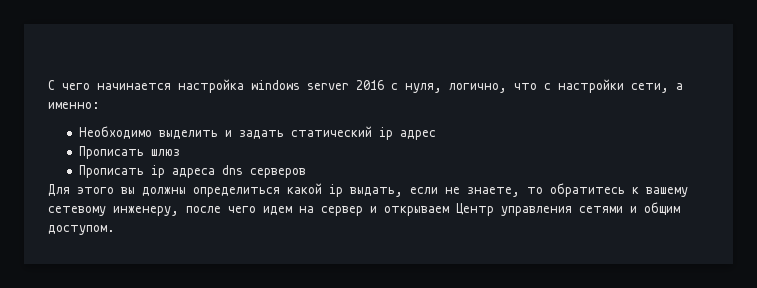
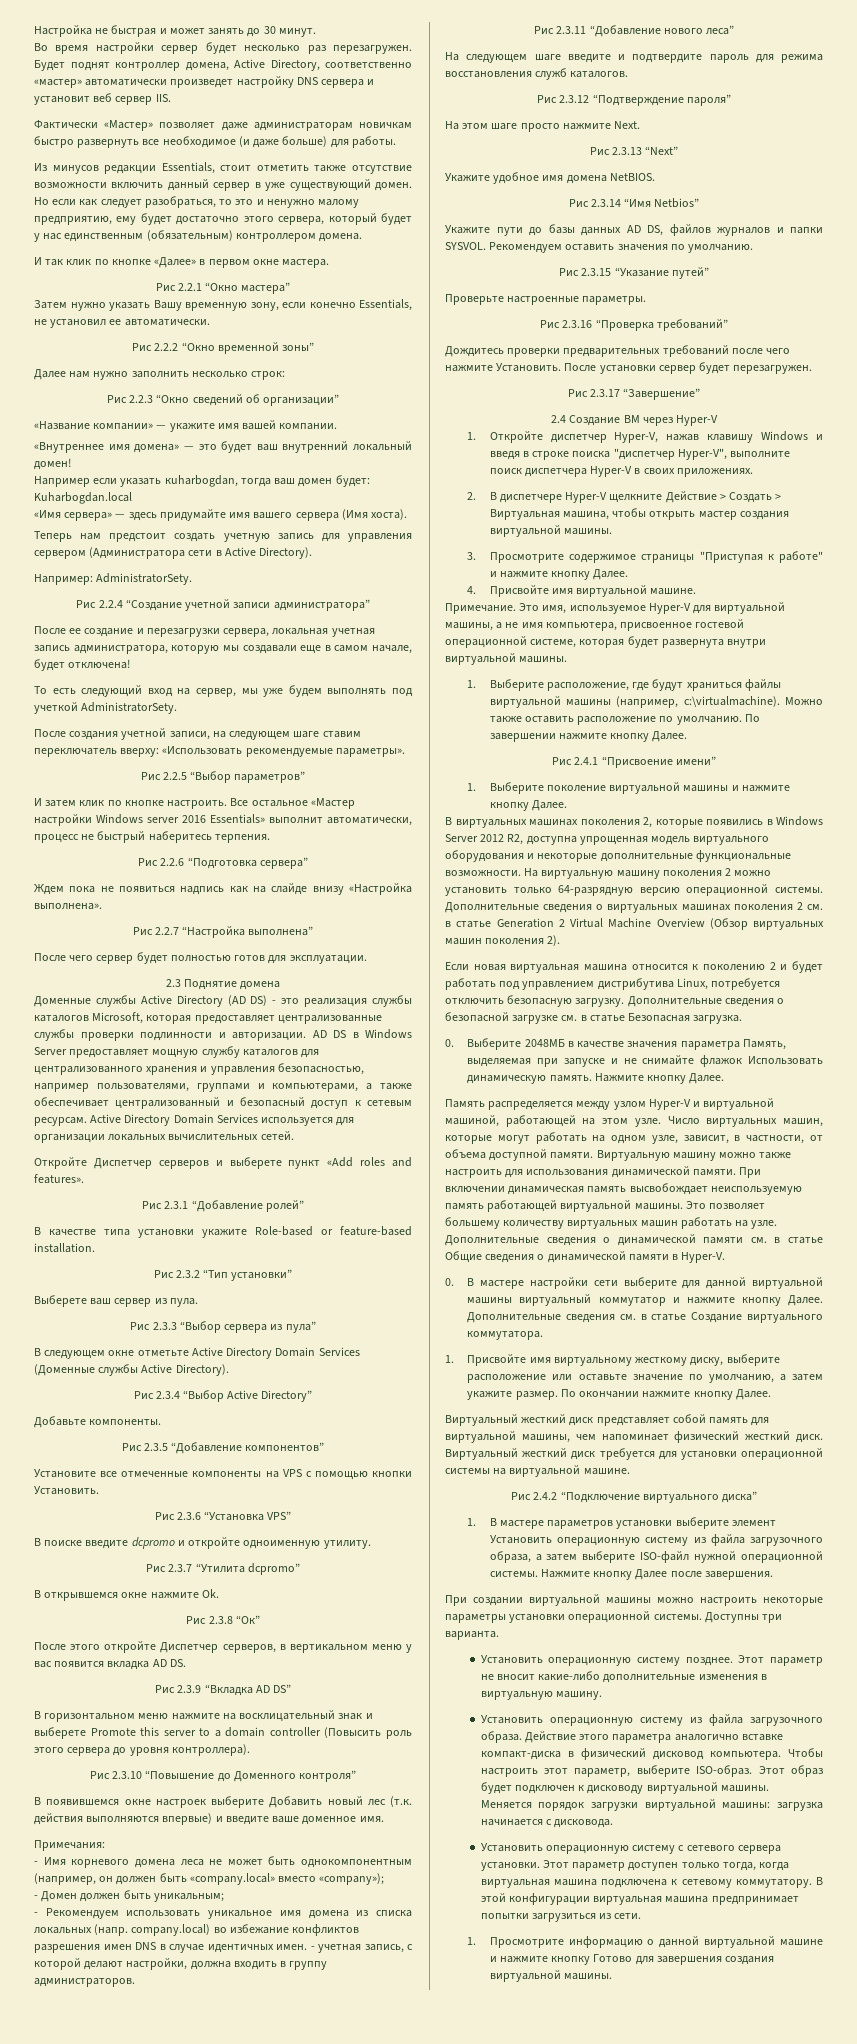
- С чего начинается настройка windows server 2016 с нуля, логично, что с настройки сети, а именно:
- Необходимо выделить и задать статический ip адрес
- Прописать шлюз
- Прописать ip адреса dns серверов
- Для этого вы должны определиться какой ip выдать, если не знаете, то обратитесь к вашему сетевому инженеру, после чего идем на сервер и открываем Центр управления сетями и общим доступом.
+ Настройка не быстрая и может занять до 30 минут.
+ Во время настройки сервер будет несколько раз перезагружен. Будет поднят контроллер домена, Active Directory, соответственно «мастер» автоматически произведет настройку DNS сервера и установит веб сервер IIS.
+ Фактически «Мастер» позволяет даже администраторам новичкам быстро развернуть все необходимое (и даже больше) для работы.
+ Из минусов редакции Essentials, стоит отметить также отсутствие возможности включить данный сервер в уже существующий домен. Но если как следует разобраться, то это и ненужно малому предприятию, ему будет достаточно этого сервера, который будет у нас единственным (обязательным) контроллером домена.
+ И так клик по кнопке «Далее» в первом окне мастера.
+ Рис 2.2.1 “Окно мастера”
+ Затем нужно указать Вашу временную зону, если конечно Essentials, не установил ее автоматически.
+ Рис 2.2.2 “Окно временной зоны”
+ Далее нам нужно заполнить несколько строк:
+ Рис 2.2.3 “Окно сведений об организации”
+ «Название компании» — укажите имя вашей компании.
+ «Внутреннее имя домена» — это будет ваш внутренний локальный домен!
+ Например если указать кuharbogdan, тогда ваш домен будет: Kuharbogdan.local
+ «Имя сервера» — здесь придумайте имя вашего сервера (Имя хоста).
+ Теперь нам предстоит создать учетную запись для управления сервером (Администратора сети в Active Directory).
+ Например: AdministratorSety.
+ Рис 2.2.4 “Создание учетной записи администратора”
+ После ее создание и перезагрузки сервера, локальная учетная запись администратора, которую мы создавали еще в самом начале, будет отключена!
+ То есть следующий вход на сервер, мы уже будем выполнять под учеткой AdministratorSety.
+ После создания учетной записи, на следующем шаге ставим переключатель вверху: «Использовать рекомендуемые параметры».
+ Рис 2.2.5 “Выбор параметров”
+ И затем клик по кнопке настроить. Все остальное «Мастер настройки Windows server 2016 Essentials» выполнит автоматически, процесс не быстрый наберитесь терпения.
+ Рис 2.2.6 “Подготовка сервера”
+ Ждем пока не появиться надпись как на слайде внизу «Настройка выполнена».
+ Рис 2.2.7 “Настройка выполнена”
+ После чего сервер будет полностью готов для эксплуатации.
+ 2.3 Поднятие домена
+ Доменные службы Active Directory (AD DS) - это реализация службы каталогов Microsoft, которая предоставляет централизованные службы проверки подлинности и авторизации. AD DS в Windows Server предоставляет мощную службу каталогов для централизованного хранения и управления безопасностью, например пользователями, группами и компьютерами, а также обеспечивает централизованный и безопасный доступ к сетевым ресурсам. Active Directory Domain Services используется для организации локальных вычислительных сетей.
+ Откройте Диспетчер серверов и выберете пункт «Add roles and features».
+ Рис 2.3.1 “Добавление ролей”
+ В качестве типа установки укажите Role-based or feature-based installation.
+ Рис 2.3.2 “Тип установки”
+ Выберете ваш сервер из пула.
+ Рис 2.3.3 “Выбор сервера из пула”
+ В следующем окне отметьте Active Directory Domain Services (Доменные службы Active Directory).
+ Рис 2.3.4 “Выбор Active Directory”
+ Добавьте компоненты.
+ Рис 2.3.5 “Добавление компонентов”
+ Установите все отмеченные компоненты на VPS с помощью кнопки Установить.
+ Рис 2.3.6 “Установка VPS”
+ В поиске введите dcpromo и откройте одноименную утилиту.
+ Рис 2.3.7 “Утилита dcpromo”
+ В открывшемся окне нажмите Ok.
+ Рис 2.3.8 “Ок”
+ После этого откройте Диспетчер серверов, в вертикальном меню у вас появится вкладка AD DS.
+ Рис 2.3.9 “Вкладка AD DS”
+ В горизонтальном меню нажмите на восклицательный знак и выберете Promote this server to a domain controller (Повысить роль этого сервера до уровня контроллера).
+ Рис 2.3.10 “Повышение до Доменного контроля”
+ В появившемся окне настроек выберите Добавить новый лес (т.к. действия выполняются впервые) и введите ваше доменное имя.
+ Примечания:
+ - Имя корневого домена леса не может быть однокомпонентным (например, он должен быть «company.local» вместо «company»);
+ - Домен должен быть уникальным;
+ - Рекомендуем использовать уникальное имя домена из списка локальных (напр. company.local) во избежание конфликтов разрешения имен DNS в случае идентичных имен. - учетная запись, с которой делают настройки, должна входить в группу администраторов.
+ Рис 2.3.11 “Добавление нового леса”
+ На следующем шаге введите и подтвердите пароль для режима восстановления служб каталогов.
+ Рис 2.3.12 “Подтверждение пароля”
+ На этом шаге просто нажмите Next.
+ Рис 2.3.13 “Next”
+ Укажите удобное имя домена NetBIOS.
+ Рис 2.3.14 “Имя Netbios”
+ Укажите пути до базы данных AD DS, файлов журналов и папки SYSVOL. Рекомендуем оставить значения по умолчанию.
+ Рис 2.3.15 “Указание путей”
+ Проверьте настроенные параметры.
+ Рис 2.3.16 “Проверка требований”
+ Дождитесь проверки предварительных требований после чего нажмите Установить. После установки сервер будет перезагружен.
+ Рис 2.3.17 “Завершение”
+ 2.4 Создание ВМ через Hyper-V
+ 1. Откройте диспетчер Hyper-V, нажав клавишу Windows и введя в строке поиска "диспетчер Hyper-V", выполните поиск диспетчера Hyper-V в своих приложениях.
+ 2. В диспетчере Hyper-V щелкните Действие > Создать > Виртуальная машина, чтобы открыть мастер создания виртуальной машины.
+ 3. Просмотрите содержимое страницы "Приступая к работе" и нажмите кнопку Далее.
+ 4. Присвойте имя виртуальной машине.
+ Примечание. Это имя, используемое Hyper-V для виртуальной машины, а не имя компьютера, присвоенное гостевой операционной системе, которая будет развернута внутри виртуальной машины.
+ 1. Выберите расположение, где будут храниться файлы виртуальной машины (например, c:\virtualmachine). Можно также оставить расположение по умолчанию. По завершении нажмите кнопку Далее.
+ Рис 2.4.1 “Присвоение имени”
+ 1. Выберите поколение виртуальной машины и нажмите кнопку Далее.
+ В виртуальных машинах поколения 2, которые появились в Windows Server 2012 R2, доступна упрощенная модель виртуального оборудования и некоторые дополнительные функциональные возможности. На виртуальную машину поколения 2 можно установить только 64-разрядную версию операционной системы. Дополнительные сведения о виртуальных машинах поколения 2 см. в статье Generation 2 Virtual Machine Overview (Обзор виртуальных машин поколения 2).
+ Если новая виртуальная машина относится к поколению 2 и будет работать под управлением дистрибутива Linux, потребуется отключить безопасную загрузку. Дополнительные сведения о безопасной загрузке см. в статье Безопасная загрузка.
+ 0. Выберите 2048МБ в качестве значения параметра Память, выделяемая при запуске и не снимайте флажок Использовать динамическую память. Нажмите кнопку Далее.
+ Память распределяется между узлом Hyper-V и виртуальной машиной, работающей на этом узле. Число виртуальных машин, которые могут работать на одном узле, зависит, в частности, от объема доступной памяти. Виртуальную машину можно также настроить для использования динамической памяти. При включении динамическая память высвобождает неиспользуемую память работающей виртуальной машины. Это позволяет большему количеству виртуальных машин работать на узле. Дополнительные сведения о динамической памяти см. в статье Общие сведения о динамической памяти в Hyper-V.
+ 0. В мастере настройки сети выберите для данной виртуальной машины виртуальный коммутатор и нажмите кнопку Далее. Дополнительные сведения см. в статье Создание виртуального коммутатора.
+ 1. Присвойте имя виртуальному жесткому диску, выберите расположение или оставьте значение по умолчанию, а затем укажите размер. По окончании нажмите кнопку Далее.
+ Виртуальный жесткий диск представляет собой память для виртуальной машины, чем напоминает физический жесткий диск. Виртуальный жесткий диск требуется для установки операционной системы на виртуальной машине.
+ Рис 2.4.2 “Подключение виртуального диска”
+ 1. В мастере параметров установки выберите элемент Установить операционную систему из файла загрузочного образа, а затем выберите ISO-файл нужной операционной системы. Нажмите кнопку Далее после завершения.
+ При создании виртуальной машины можно настроить некоторые параметры установки операционной системы. Доступны три варианта.
+ Установить операционную систему позднее. Этот параметр не вносит какие-либо дополнительные изменения в виртуальную машину.
+ Установить операционную систему из файла загрузочного образа. Действие этого параметра аналогично вставке компакт-диска в физический дисковод компьютера. Чтобы настроить этот параметр, выберите ISO-образ. Этот образ будет подключен к дисководу виртуальной машины. Меняется порядок загрузки виртуальной машины: загрузка начинается с дисковода.
+ Установить операционную систему с сетевого сервера установки. Этот параметр доступен только тогда, когда виртуальная машина подключена к сетевому коммутатору. В этой конфигурации виртуальная машина предпринимает попытки загрузиться из сети.
+ 1. Просмотрите информацию о данной виртуальной машине и нажмите кнопку Готово для завершения создания виртуальной машины.

